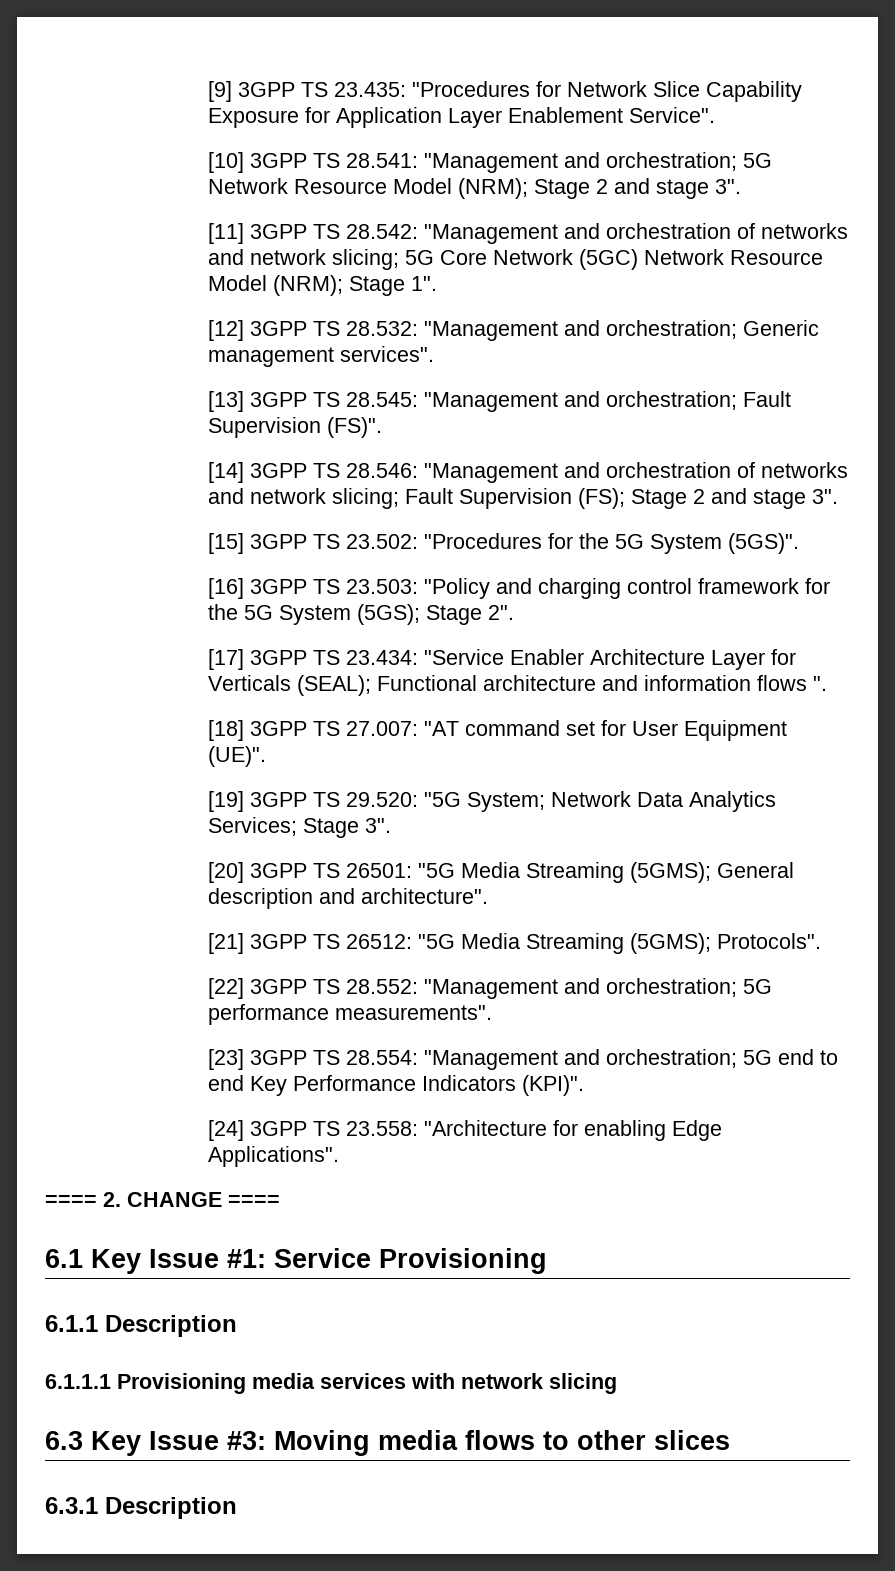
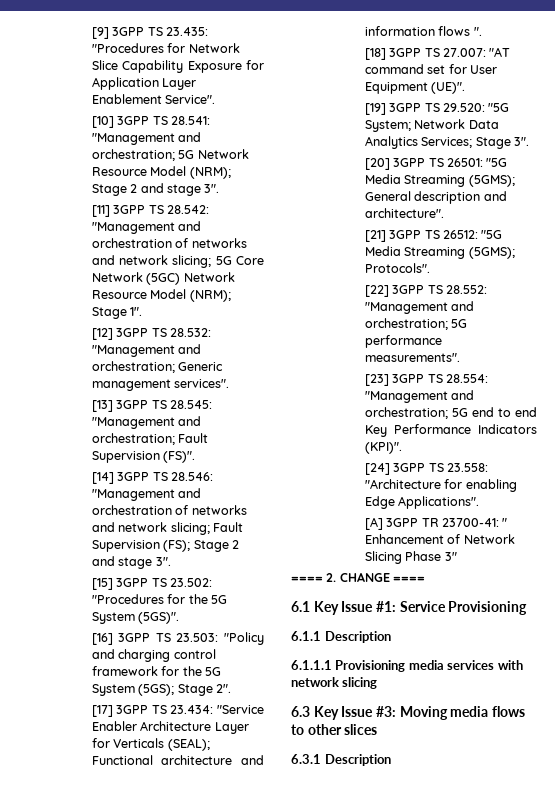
+ [A] 3GPP TR 23700-41: " Enhancement of Network Slicing Phase 3"

